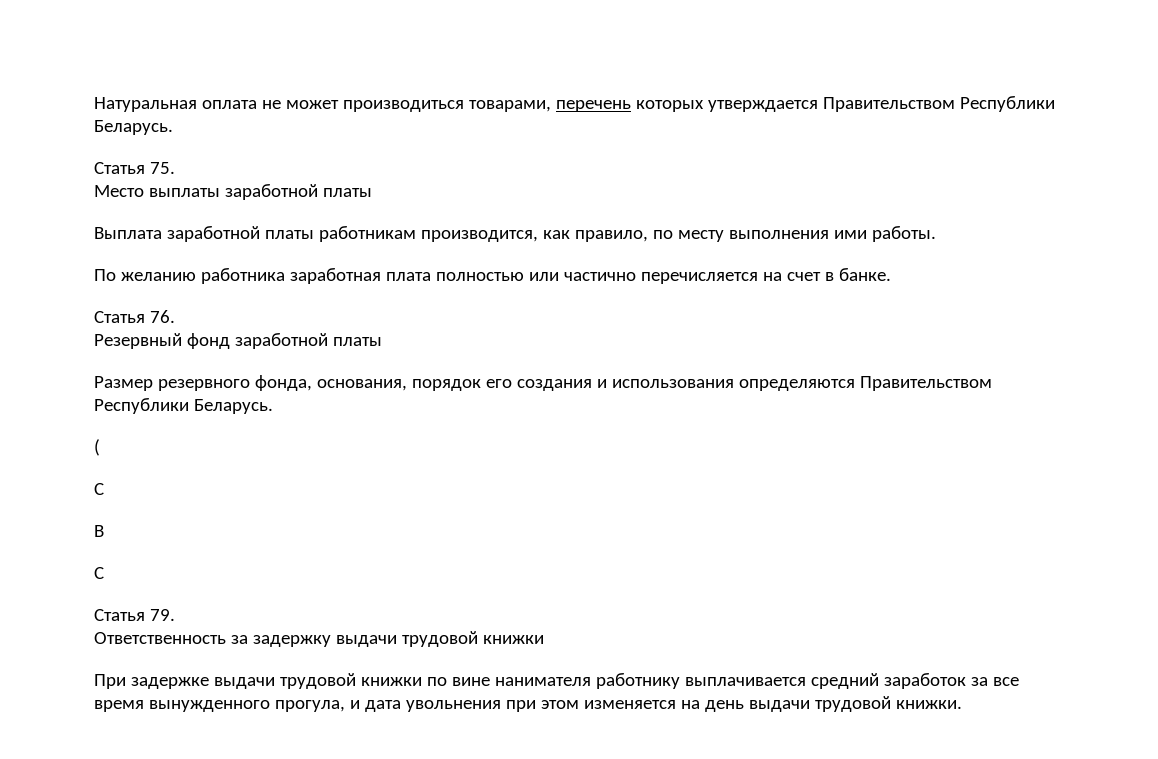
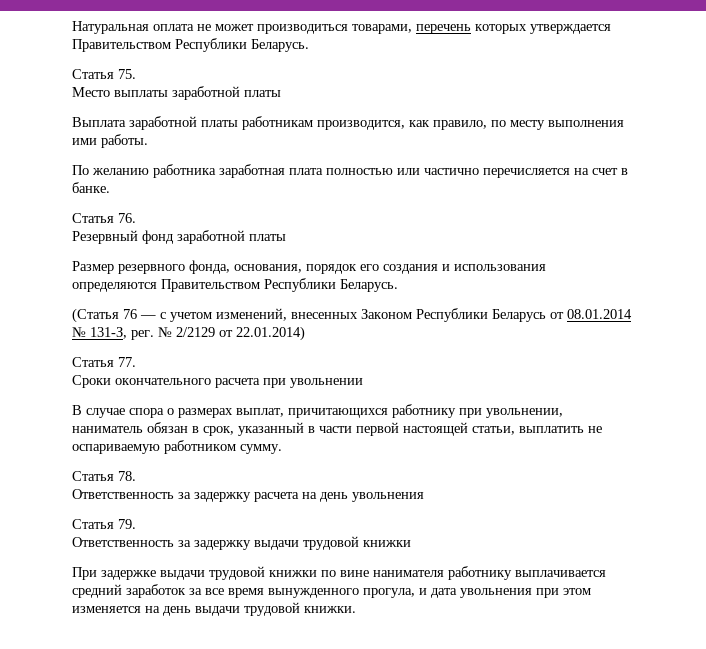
- (
- С
- В
- С
+ (Статья 76 — с учетом изменений, внесенных Законом Республики Беларусь от 08.01.2014 № 131-З, рег. № 2/2129 от 22.01.2014)
+ Статья 77.
+ Сроки окончательного расчета при увольнении
+ В случае спора о размерах выплат, причитающихся работнику при увольнении, наниматель обязан в срок, указанный в части первой настоящей статьи, выплатить не оспариваемую работником сумму.
+ Статья 78.
+ Ответственность за задержку расчета на день увольнения

